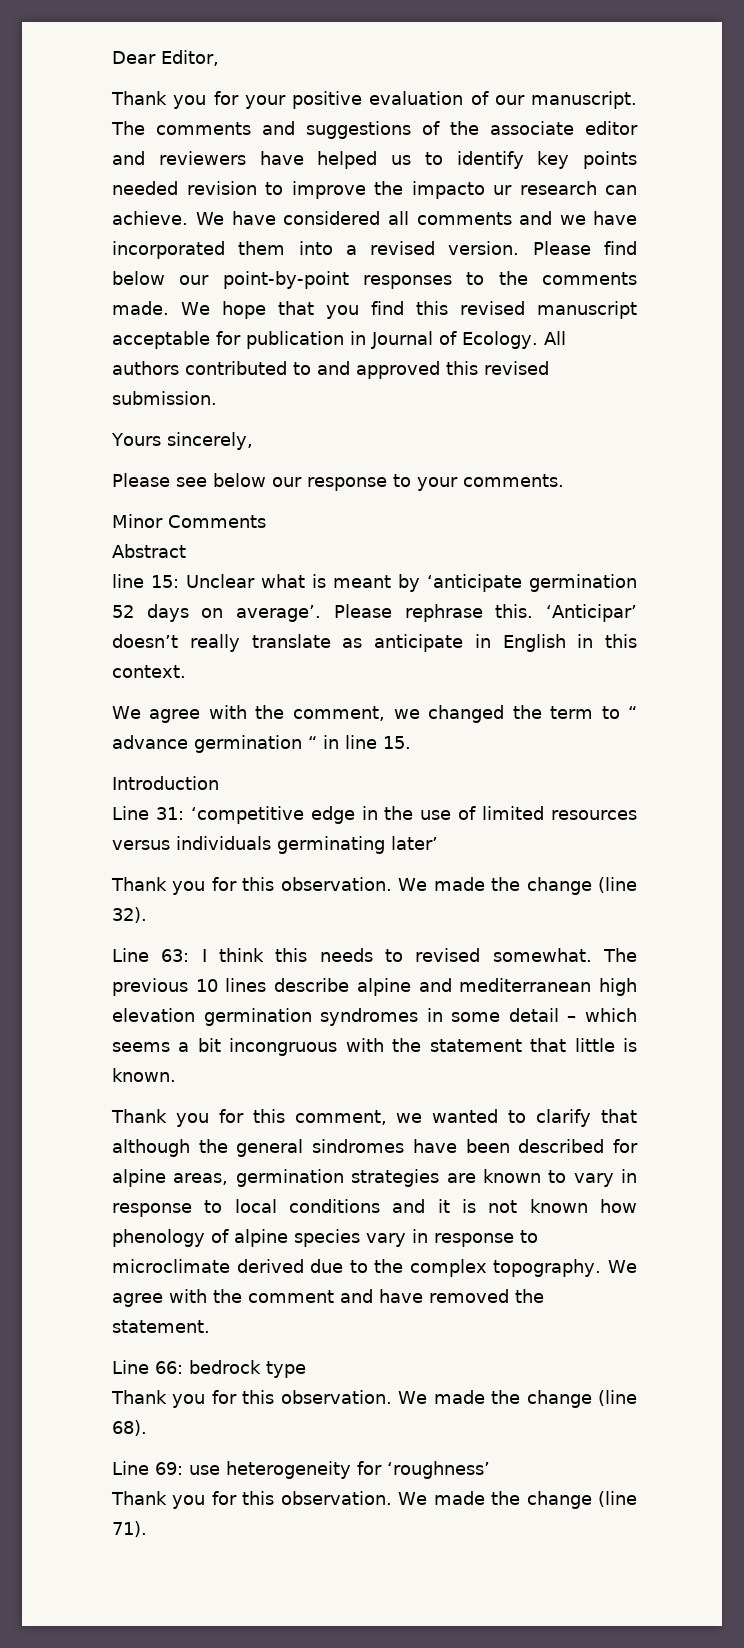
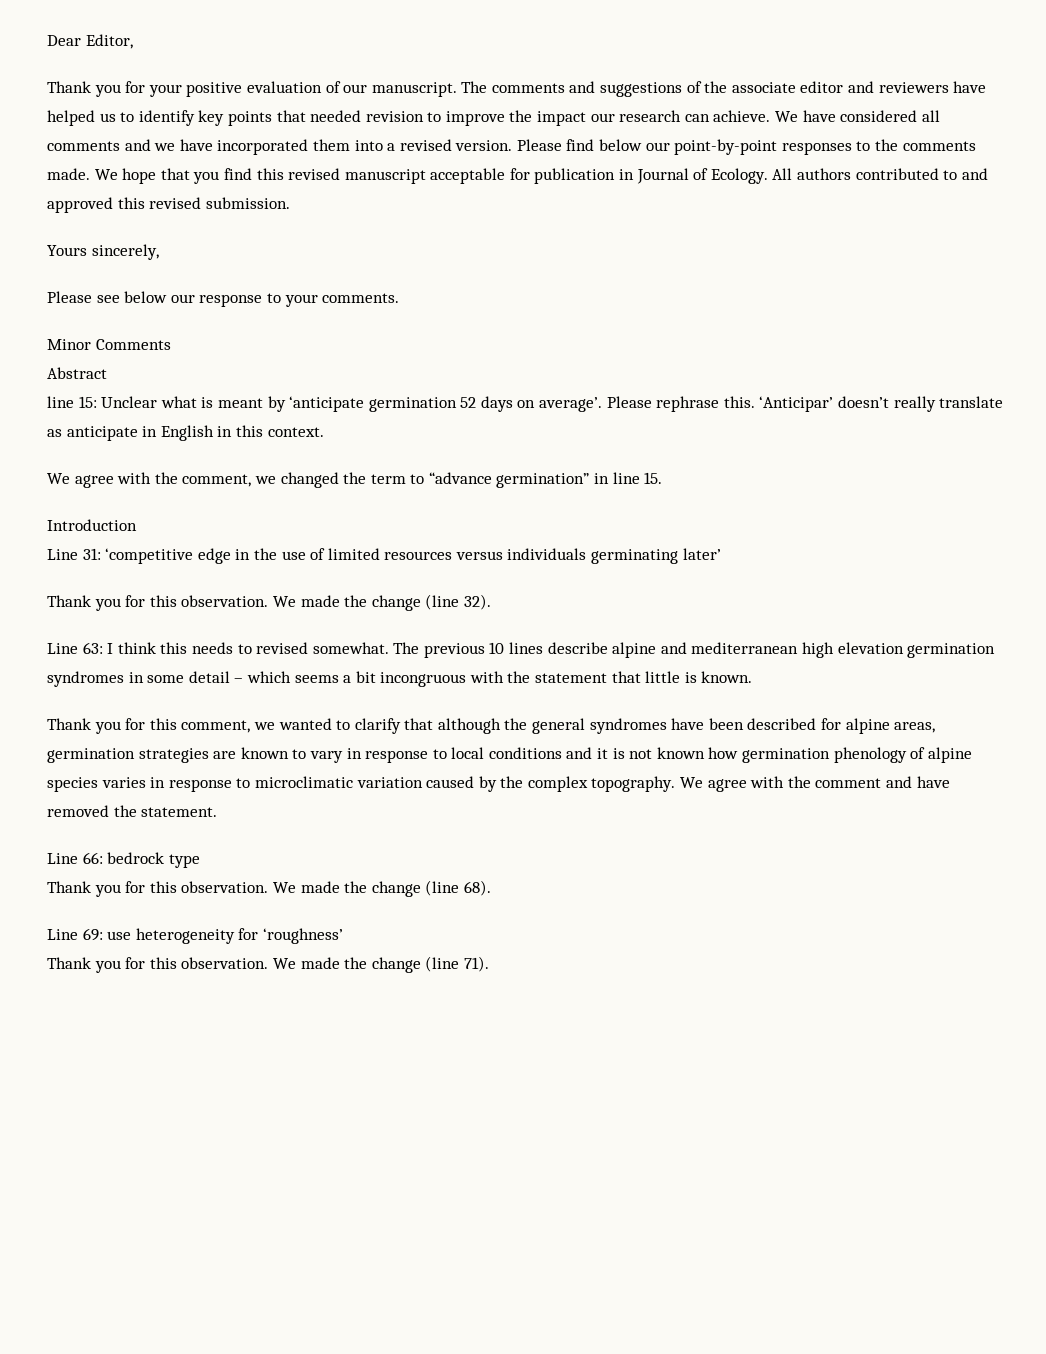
- The comments and suggestions of the associate editor and reviewers have helped us to identify key points needed revision to improve the impacto ur research can achieve.
+ The comments and suggestions of the associate editor and reviewers have helped us to identify key points that needed revision to improve the impact our research can achieve.
- We agree with the comment, we changed the term to “ advance germination “ in line 15.
+ We agree with the comment, we changed the term to “advance germination” in line 15.
- Thank you for this comment, we wanted to clarify that although the general sindromes have been described for alpine areas, germination strategies are known to vary in response to local conditions and it is not known how phenology of alpine species vary in response to microclimate derived due to the complex topography.
+ Thank you for this comment, we wanted to clarify that although the general syndromes have been described for alpine areas, germination strategies are known to vary in response to local conditions and it is not known how germination phenology of alpine species varies in response to microclimatic variation caused by the complex topography.

